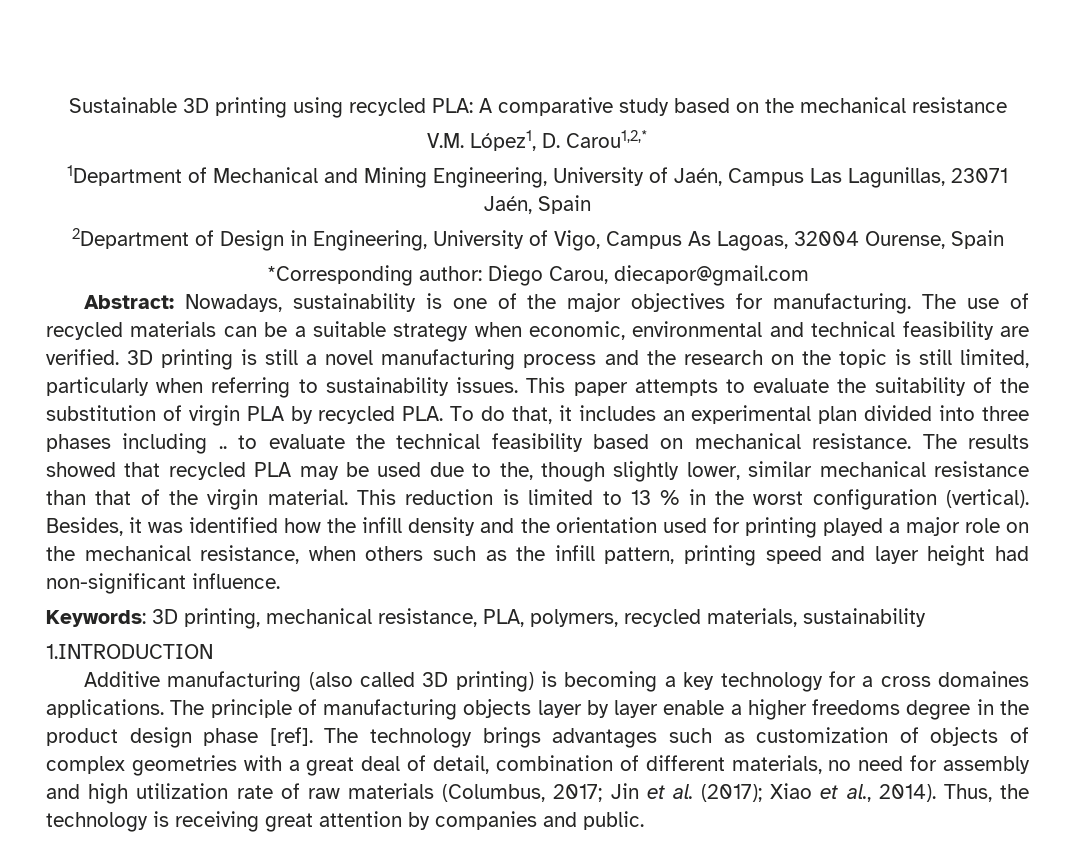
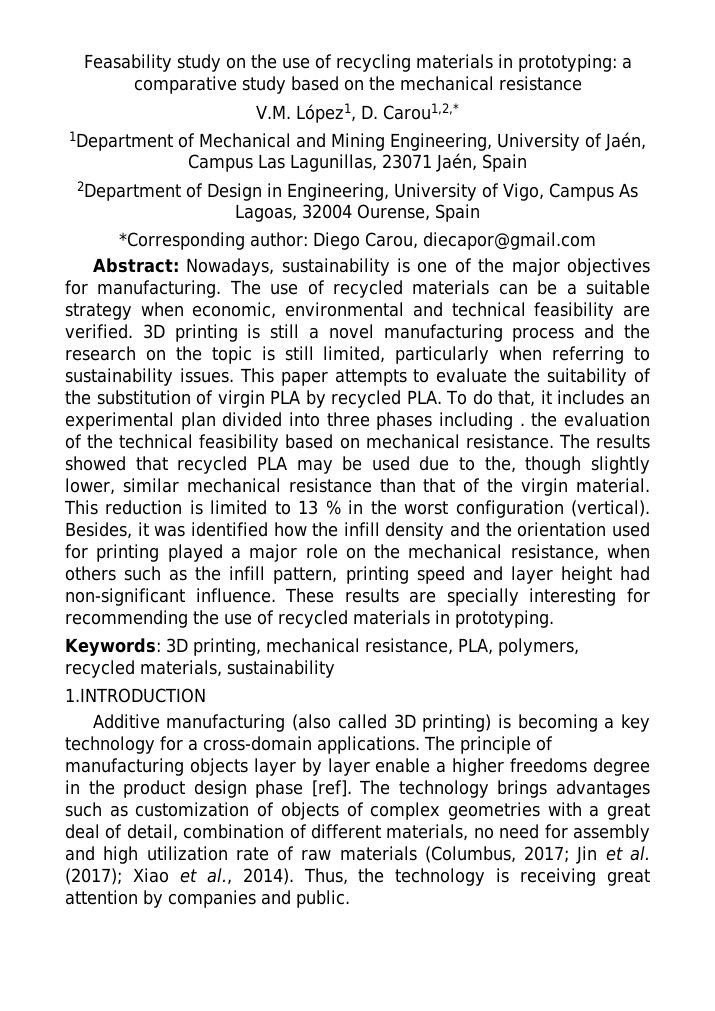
- Sustainable 3D printing using recycled PLA: A comparative study based on the mechanical resistance
+ Feasability study on the use of recycling materials in prototyping: a comparative study based on the mechanical resistance
- This paper attempts to evaluate the suitability of the substitution of virgin PLA by recycled PLA. To do that, it includes an experimental plan divided into three phases including .. to evaluate the technical feasibility based on mechanical resistance.
+ This paper attempts to evaluate the suitability of the substitution of virgin PLA by recycled PLA. To do that, it includes an experimental plan divided into three phases including . the evaluation of the technical feasibility based on mechanical resistance.
+ These results are specially interesting for recommending the use of recycled materials in prototyping.
- Additive manufacturing (also called 3D printing) is becoming a key technology for a cross domaines applications.
+ Additive manufacturing (also called 3D printing) is becoming a key technology for a cross-domain applications.

